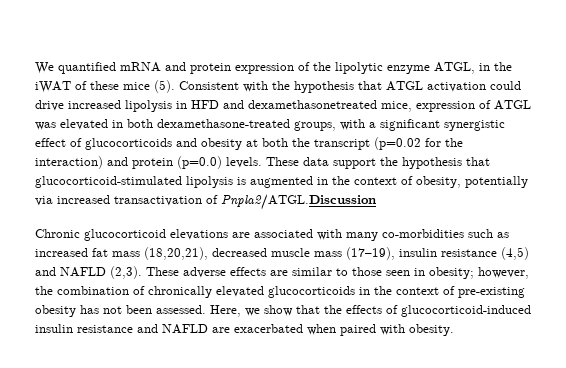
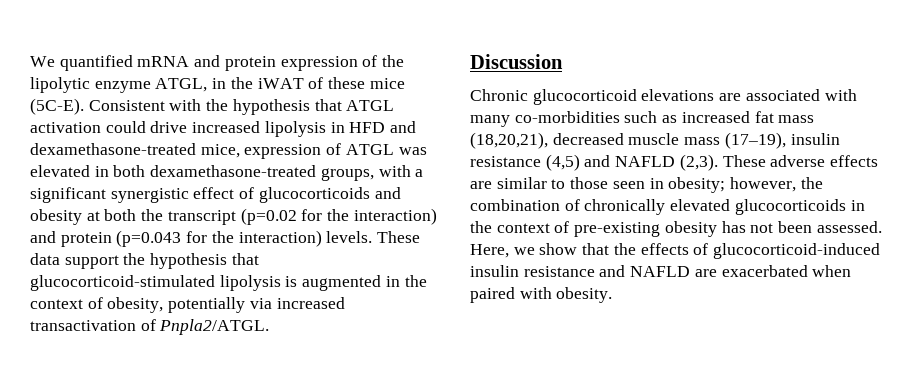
- We quantified mRNA and protein expression of the lipolytic enzyme ATGL, in the iWAT of these mice (5).
+ We quantified mRNA and protein expression of the lipolytic enzyme ATGL, in the iWAT of these mice (5C-E).
- Consistent with the hypothesis that ATGL activation could drive increased lipolysis in HFD and dexamethasonetreated mice, expression of ATGL was elevated in both dexamethasone-treated groups, with a significant synergistic effect of glucocorticoids and obesity at both the transcript (p=0.02 for the interaction) and protein (p=0.0) levels.
+ Consistent with the hypothesis that ATGL activation could drive increased lipolysis in HFD and dexamethasone-treated mice, expression of ATGL was elevated in both dexamethasone-treated groups, with a significant synergistic effect of glucocorticoids and obesity at both the transcript (p=0.02 for the interaction) and protein (p=0.043 for the interaction) levels.
- These data support the hypothesis that glucocorticoid-stimulated lipolysis is augmented in the context of obesity, potentially via increased transactivation of Pnpla2/ATGL.Discussion
+ These data support the hypothesis that glucocorticoid-stimulated lipolysis is augmented in the context of obesity, potentially via increased transactivation of Pnpla2/ATGL.
+ Discussion

